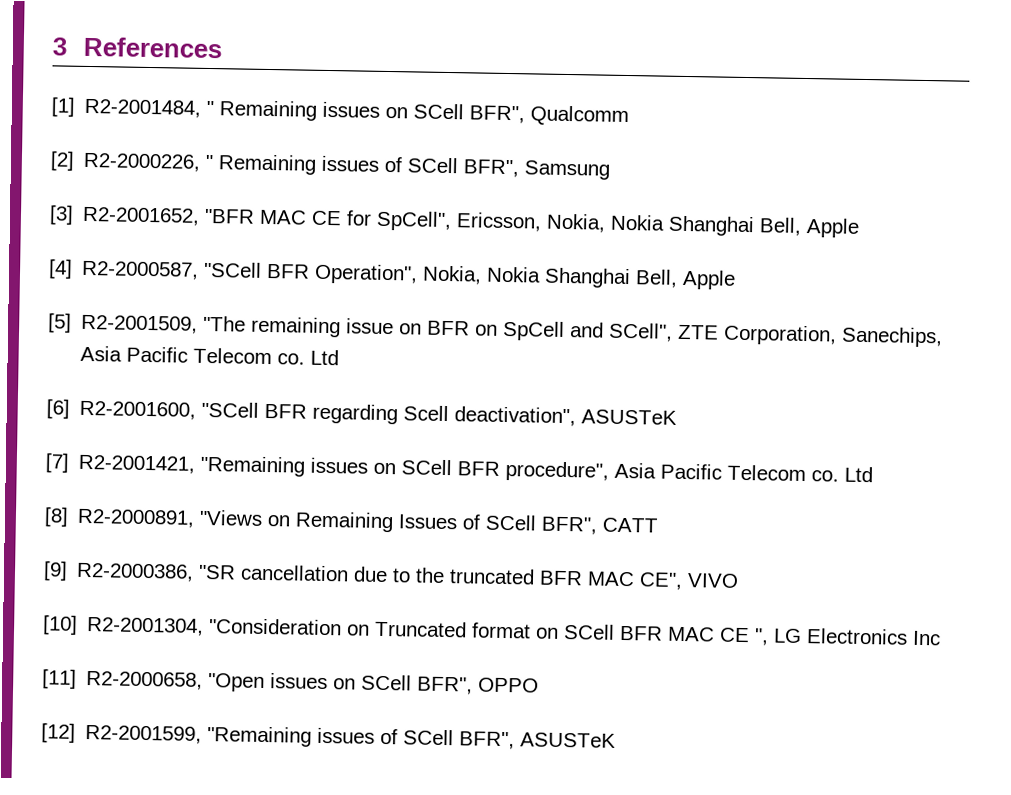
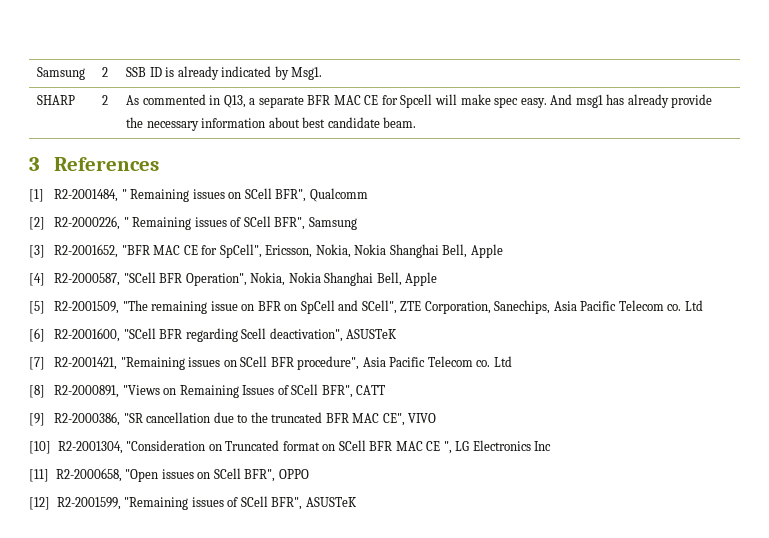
+ Samsung | 2 | SSB ID is already indicated by Msg1.
+ SHARP | 2 | As commented in Q13, a separate BFR MAC CE for Spcell will make spec easy. And msg1 has already provide the necessary information about best candidate beam.

